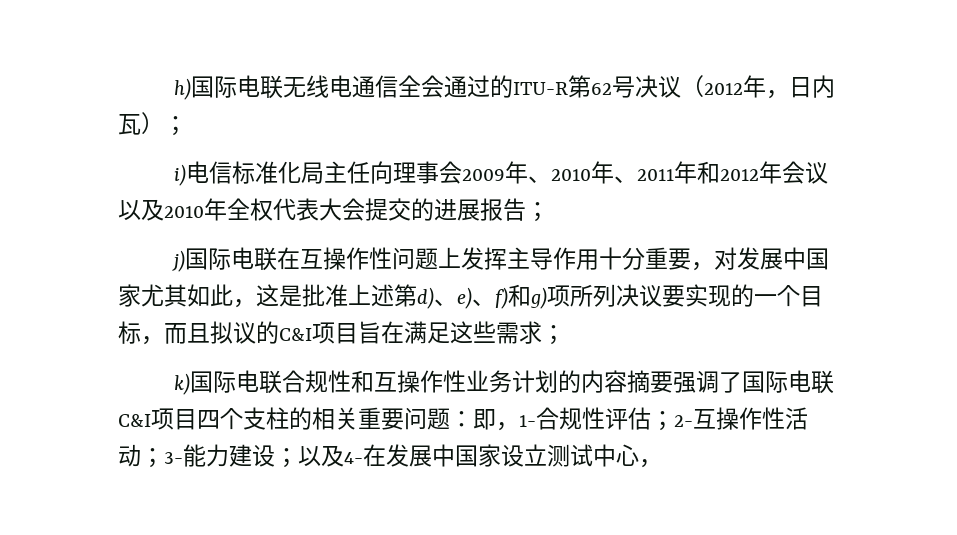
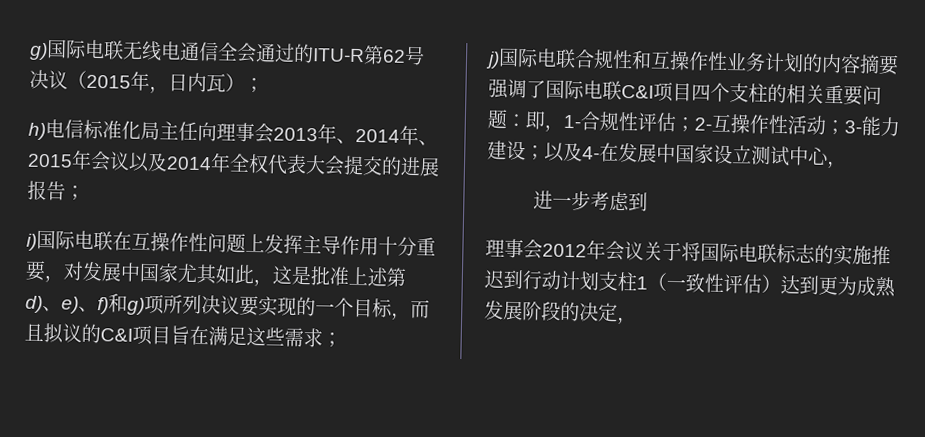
- h)国际电联无线电通信全会通过的ITU-R第62号决议（2012年，日内瓦）；
+ g)国际电联无线电通信全会通过的ITU-R第62号决议（2015年，日内瓦）；
- i)电信标准化局主任向理事会2009年、2010年、2011年和2012年会议以及2010年全权代表大会提交的进展报告；
+ h)电信标准化局主任向理事会2013年、2014年、2015年会议以及2014年全权代表大会提交的进展报告；
- j)国际电联在互操作性问题上发挥主导作用十分重要，对发展中国家尤其如此，这是批准上述第d)、e)、f)和g)项所列决议要实现的一个目标，而且拟议的C&I项目旨在满足这些需求；
+ i)国际电联在互操作性问题上发挥主导作用十分重要，对发展中国家尤其如此，这是批准上述第d)、e)、f)和g)项所列决议要实现的一个目标，而且拟议的C&I项目旨在满足这些需求；
- k)国际电联合规性和互操作性业务计划的内容摘要强调了国际电联C&I项目四个支柱的相关重要问题：即，1-合规性评估；2-互操作性活动；3-能力建设；以及4-在发展中国家设立测试中心，
+ j)国际电联合规性和互操作性业务计划的内容摘要强调了国际电联C&I项目四个支柱的相关重要问题：即，1-合规性评估；2-互操作性活动；3-能力建设；以及4-在发展中国家设立测试中心，
+ 进一步考虑到
+ 理事会2012年会议关于将国际电联标志的实施推迟到行动计划支柱1（一致性评估）达到更为成熟发展阶段的决定，

